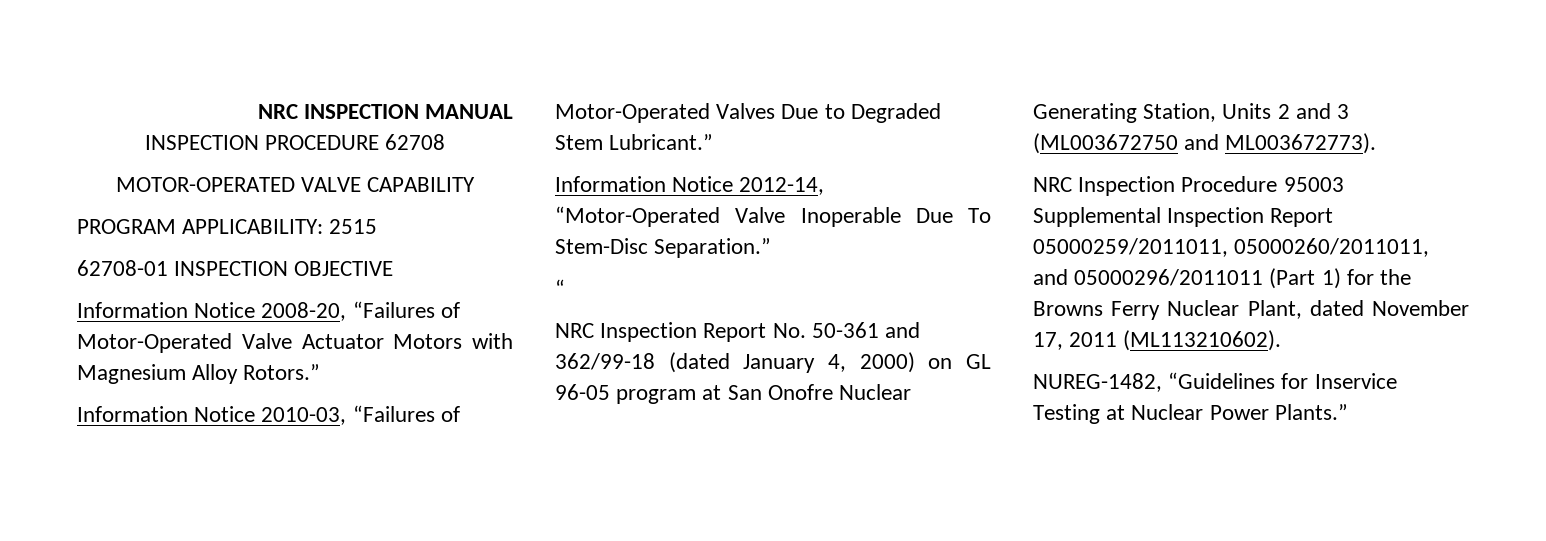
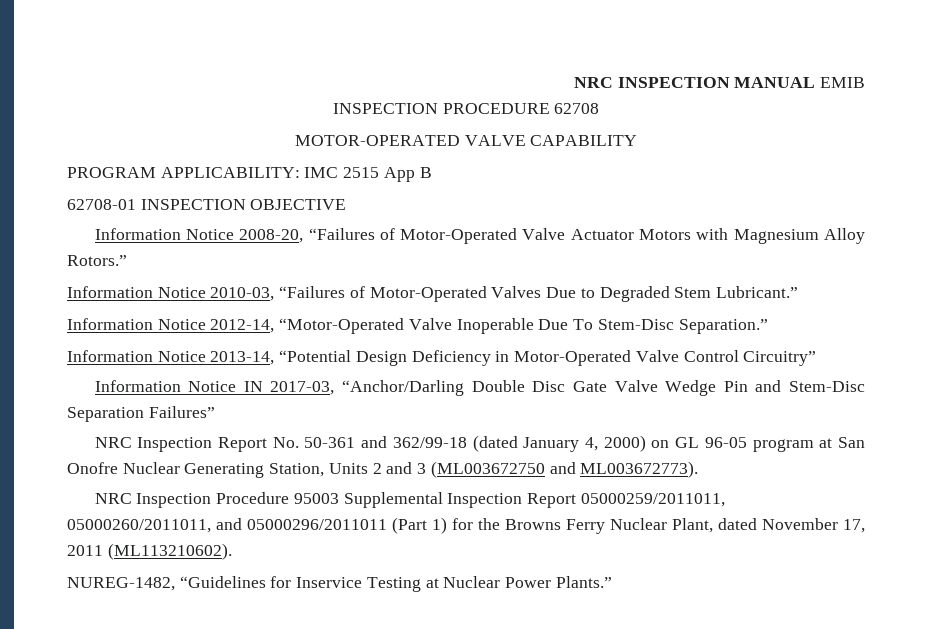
- NRC INSPECTION MANUAL
+ NRC INSPECTION MANUAL EMIB
- PROGRAM APPLICABILITY: 2515
+ PROGRAM APPLICABILITY: IMC 2515 App B
- “
+ Information Notice 2013-14, “Potential Design Deficiency in Motor-Operated Valve Control Circuitry”
+ Information Notice IN 2017-03, “Anchor/Darling Double Disc Gate Valve Wedge Pin and Stem-Disc Separation Failures”

